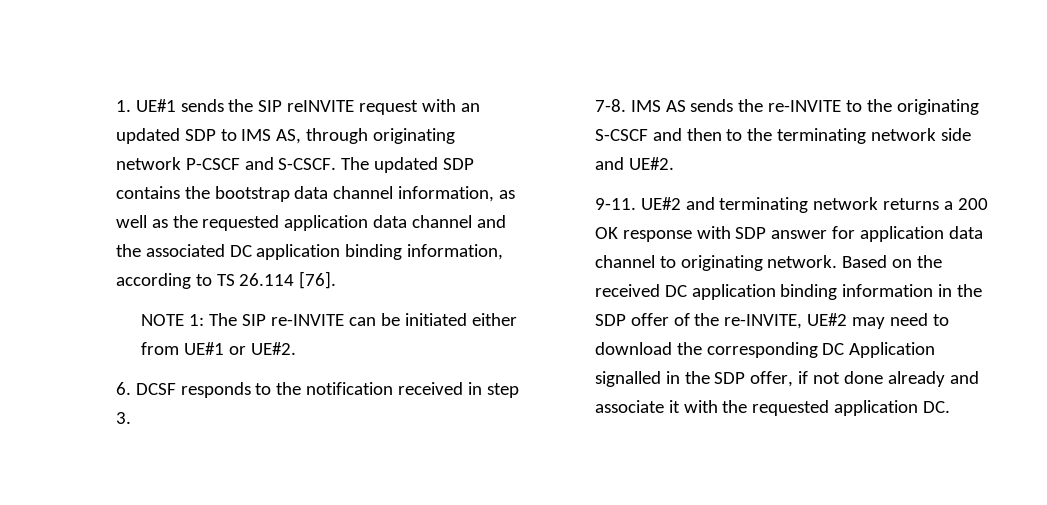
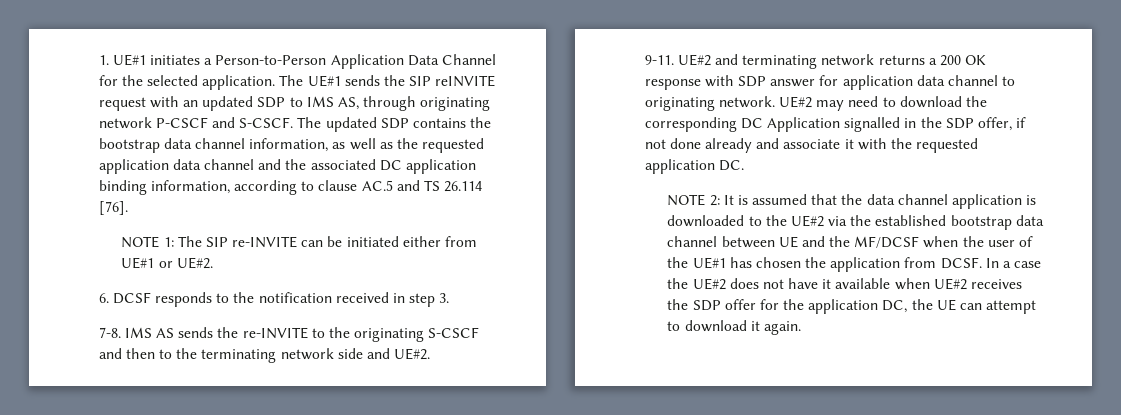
- 1. UE#1 sends the SIP reINVITE request with an updated SDP to IMS AS, through originating network P-CSCF and S-CSCF.
+ 1. UE#1 initiates a Person-to-Person Application Data Channel for the selected application. The UE#1 sends the SIP reINVITE request with an updated SDP to IMS AS, through originating network P-CSCF and S-CSCF.
- The updated SDP contains the bootstrap data channel information, as well as the requested application data channel and the associated DC application binding information, according to TS 26.114 [76].
+ The updated SDP contains the bootstrap data channel information, as well as the requested application data channel and the associated DC application binding information, according to clause AC.5 and TS 26.114 [76].
- Based on the received DC application binding information in the SDP offer of the re-INVITE, UE#2 may need to download the corresponding DC Application signalled in the SDP offer, if not done already and associate it with the requested application DC.
+ UE#2 may need to download the corresponding DC Application signalled in the SDP offer, if not done already and associate it with the requested application DC.
+ NOTE 2: It is assumed that the data channel application is downloaded to the UE#2 via the established bootstrap data channel between UE and the MF/DCSF when the user of the UE#1 has chosen the application from DCSF. In a case the UE#2 does not have it available when UE#2 receives the SDP offer for the application DC, the UE can attempt to download it again.

